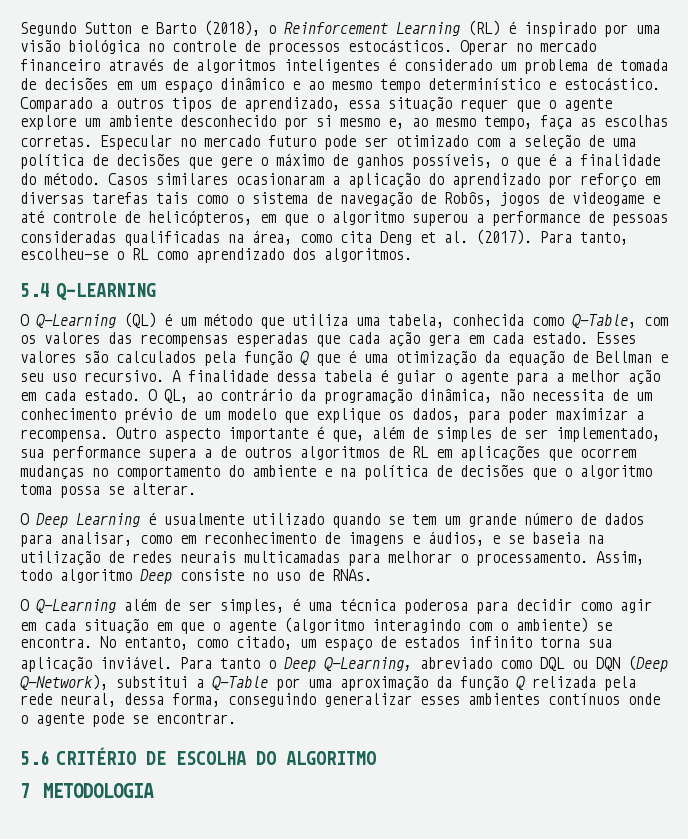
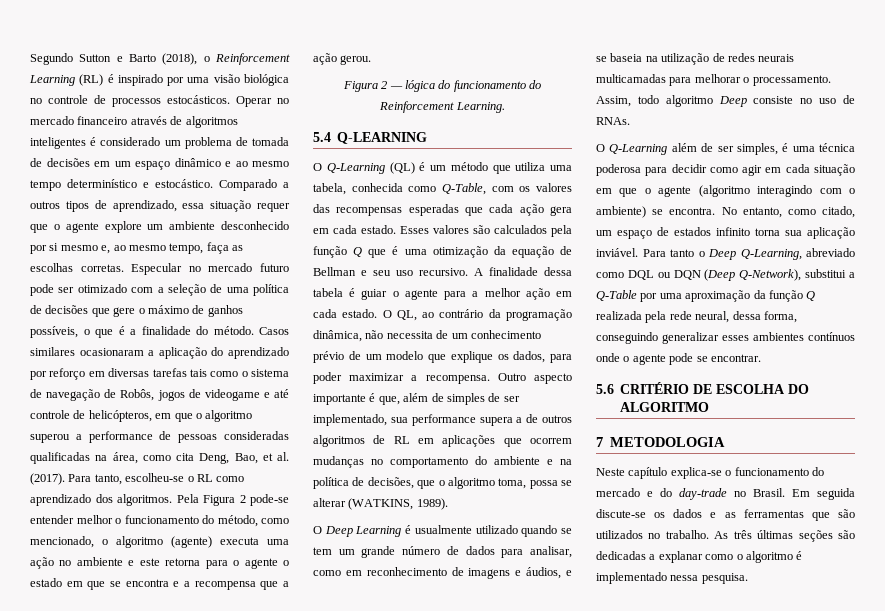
- Casos similares ocasionaram a aplicação do aprendizado por reforço em diversas tarefas tais como o sistema de navegação de Robôs, jogos de videogame e até controle de helicópteros, em que o algoritmo superou a performance de pessoas consideradas qualificadas na área, como cita Deng et al. (2017).
+ Casos similares ocasionaram a aplicação do aprendizado por reforço em diversas tarefas tais como o sistema de navegação de Robôs, jogos de videogame e até controle de helicópteros, em que o algoritmo superou a performance de pessoas consideradas qualificadas na área, como cita Deng, Bao, et al. (2017).
+ Pela Figura 2 pode-se entender melhor o funcionamento do método, como mencionado, o algoritmo (agente) executa uma ação no ambiente e este retorna para o agente o estado em que se encontra e a recompensa que a ação gerou.
+ Figura 2 — lógica do funcionamento do Reinforcement Learning.
- Outro aspecto importante é que, além de simples de ser implementado, sua performance supera a de outros algoritmos de RL em aplicações que ocorrem mudanças no comportamento do ambiente e na política de decisões que o algoritmo toma possa se alterar.
+ Outro aspecto importante é que, além de simples de ser implementado, sua performance supera a de outros algoritmos de RL em aplicações que ocorrem mudanças no comportamento do ambiente e na política de decisões, que o algoritmo toma, possa se alterar (WATKINS, 1989).
- Para tanto o Deep Q-Learning, abreviado como DQL ou DQN (Deep Q-Network), substitui a Q-Table por uma aproximação da função Q relizada pela rede neural, dessa forma, conseguindo generalizar esses ambientes contínuos onde o agente pode se encontrar.
+ Para tanto o Deep Q-Learning, abreviado como DQL ou DQN (Deep Q-Network), substitui a Q-Table por uma aproximação da função Q realizada pela rede neural, dessa forma, conseguindo generalizar esses ambientes contínuos onde o agente pode se encontrar.
+ Neste capítulo explica-se o funcionamento do mercado e do day-trade no Brasil. Em seguida discute-se os dados e as ferramentas que são utilizados no trabalho. As três últimas seções são dedicadas a explanar como o algoritmo é implementado nessa pesquisa.

